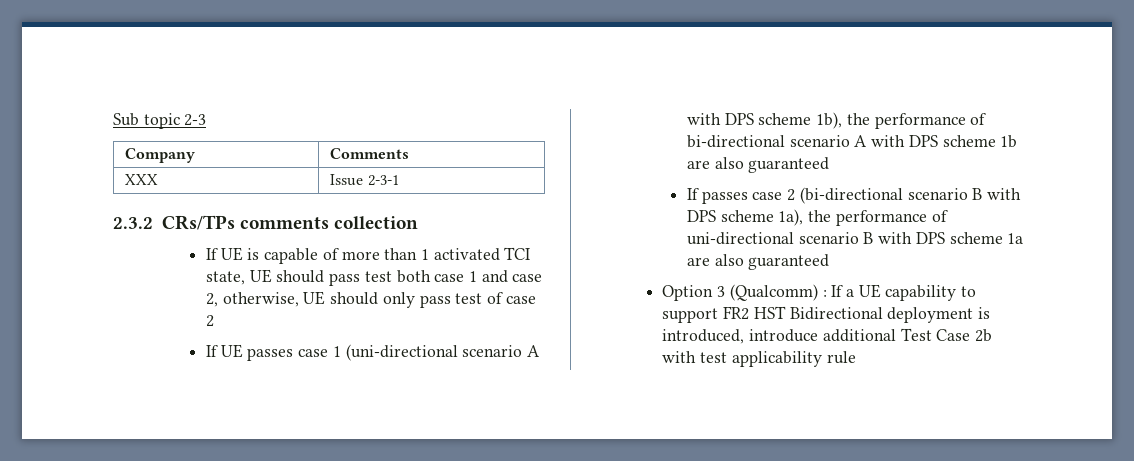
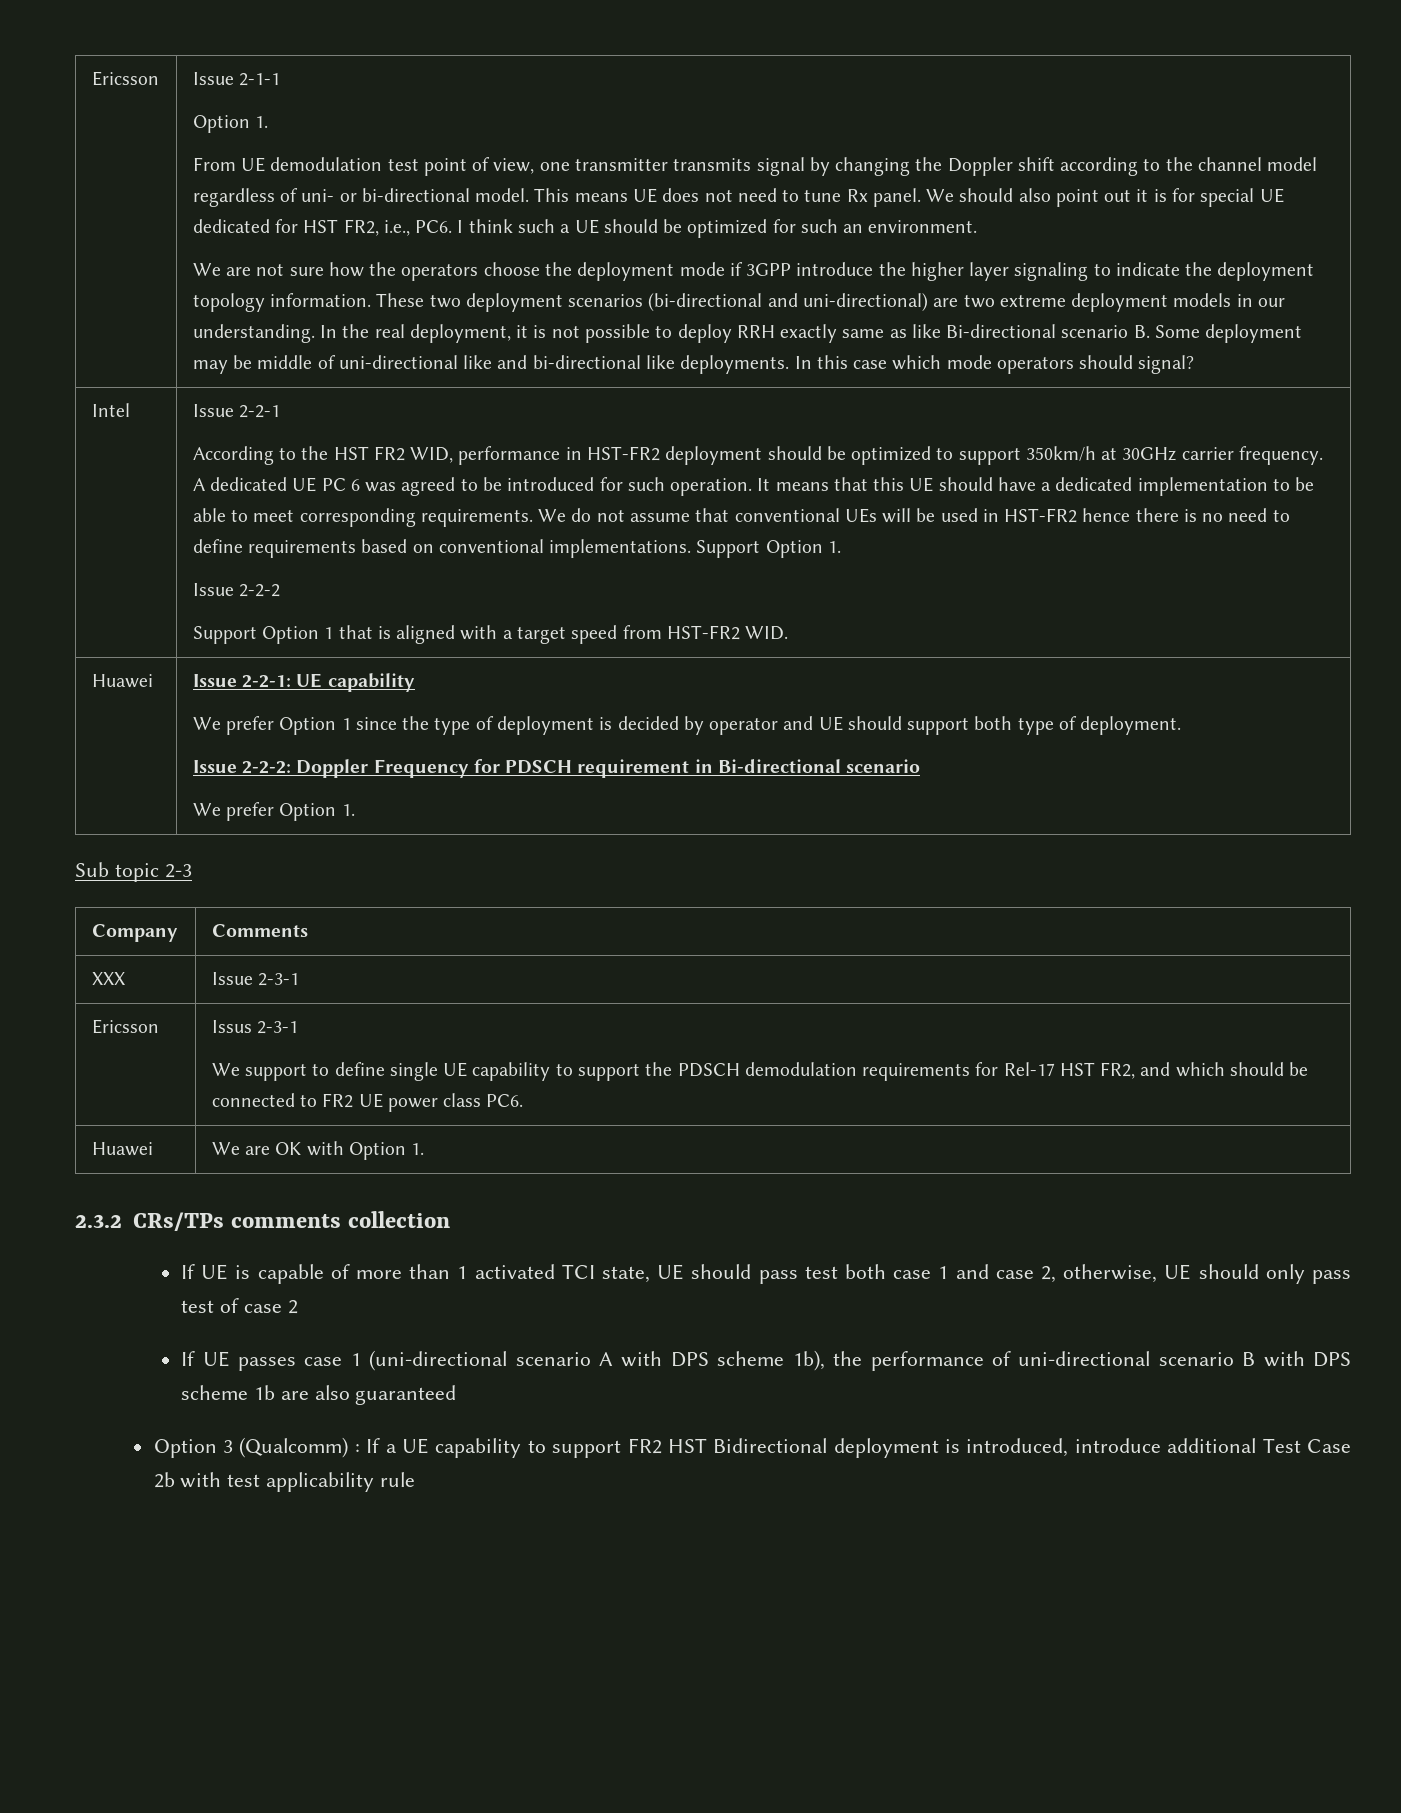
+ Ericsson | Issue 2-1-1
+ Option 1.
+ From UE demodulation test point of view, one transmitter transmits signal by changing the Doppler shift according to the channel model regardless of uni- or bi-directional model. This means UE does not need to tune Rx panel. We should also point out it is for special UE dedicated for HST FR2, i.e., PC6. I think such a UE should be optimized for such an environment.
+ We are not sure how the operators choose the deployment mode if 3GPP introduce the higher layer signaling to indicate the deployment topology information. These two deployment scenarios (bi-directional and uni-directional) are two extreme deployment models in our understanding. In the real deployment, it is not possible to deploy RRH exactly same as like Bi-directional scenario B. Some deployment may be middle of uni-directional like and bi-directional like deployments. In this case which mode operators should signal?
+ Intel | Issue 2-2-1
+ According to the HST FR2 WID, performance in HST-FR2 deployment should be optimized to support 350km/h at 30GHz carrier frequency. A dedicated UE PC 6 was agreed to be introduced for such operation. It means that this UE should have a dedicated implementation to be able to meet corresponding requirements. We do not assume that conventional UEs will be used in HST-FR2 hence there is no need to define requirements based on conventional implementations. Support Option 1.
+ Issue 2-2-2
+ Support Option 1 that is aligned with a target speed from HST-FR2 WID.
+ Huawei | Issue 2-2-1: UE capability
+ We prefer Option 1 since the type of deployment is decided by operator and UE should support both type of deployment.
+ Issue 2-2-2: Doppler Frequency for PDSCH requirement in Bi-directional scenario
+ We prefer Option 1.
+ Ericsson | Issus 2-3-1
+ We support to define single UE capability to support the PDSCH demodulation requirements for Rel-17 HST FR2, and which should be connected to FR2 UE power class PC6.
+ Huawei | We are OK with Option 1.
- If UE passes case 1 (uni-directional scenario A with DPS scheme 1b), the performance of bi-directional scenario A with DPS scheme 1b are also guaranteed
- If passes case 2 (bi-directional scenario B with DPS scheme 1a), the performance of uni-directional scenario B with DPS scheme 1a are also guaranteed
+ If UE passes case 1 (uni-directional scenario A with DPS scheme 1b), the performance of uni-directional scenario B with DPS scheme 1b are also guaranteed

